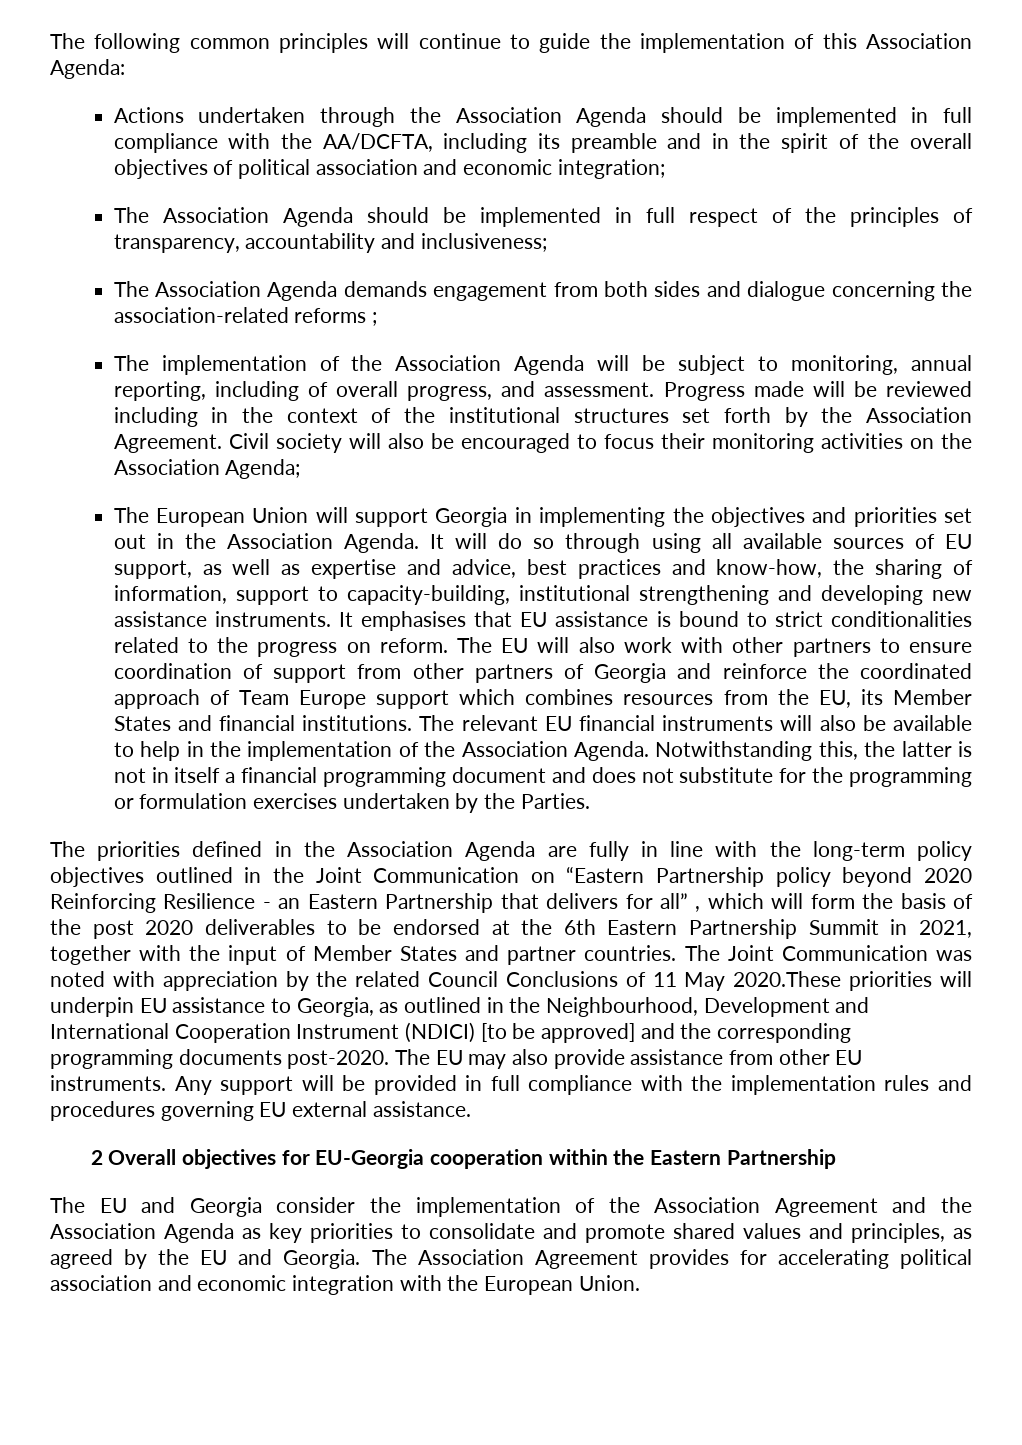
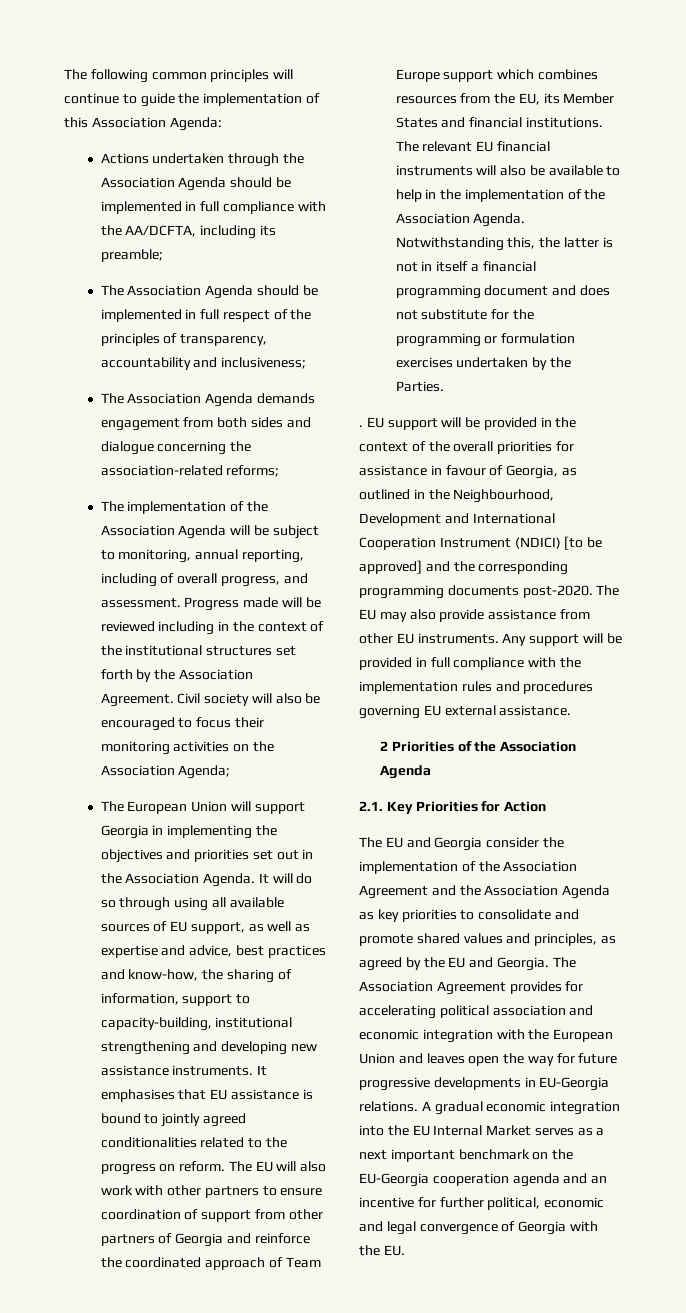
- Actions undertaken through the Association Agenda should be implemented in full compliance with the AA/DCFTA, including its preamble and in the spirit of the overall objectives of political association and economic integration;
+ Actions undertaken through the Association Agenda should be implemented in full compliance with the AA/DCFTA, including its preamble;
- The Association Agenda demands engagement from both sides and dialogue concerning the association-related reforms ;
+ The Association Agenda demands engagement from both sides and dialogue concerning the association-related reforms;
- It emphasises that EU assistance is bound to strict conditionalities related to the progress on reform.
+ It emphasises that EU assistance is bound to jointly agreed conditionalities related to the progress on reform.
- The priorities defined in the Association Agenda are fully in line with the long-term policy objectives outlined in the Joint Communication on “Eastern Partnership policy beyond 2020 Reinforcing Resilience - an Eastern Partnership that delivers for all” , which will form the basis of the post 2020 deliverables to be endorsed at the 6th Eastern Partnership Summit in 2021, together with the input of Member States and partner countries. The Joint Communication was noted with appreciation by the related Council Conclusions of 11 May 2020.These priorities will underpin EU assistance to Georgia, as outlined in the Neighbourhood, Development and International Cooperation Instrument (NDICI) [to be approved] and the corresponding programming documents post-2020.
+ . EU support will be provided in the context of the overall priorities for assistance in favour of Georgia, as outlined in the Neighbourhood, Development and International Cooperation Instrument (NDICI) [to be approved] and the corresponding programming documents post-2020.
- 2 Overall objectives for EU-Georgia cooperation within the Eastern Partnership
+ 2 Priorities of the Association Agenda
+ 2.1. Key Priorities for Action
- The Association Agreement provides for accelerating political association and economic integration with the European Union.
+ The Association Agreement provides for accelerating political association and economic integration with the European Union and leaves open the way for future progressive developments in EU-Georgia relations. A gradual economic integration into the EU Internal Market serves as a next important benchmark on the EU-Georgia cooperation agenda and an incentive for further political, economic and legal convergence of Georgia with the EU.

